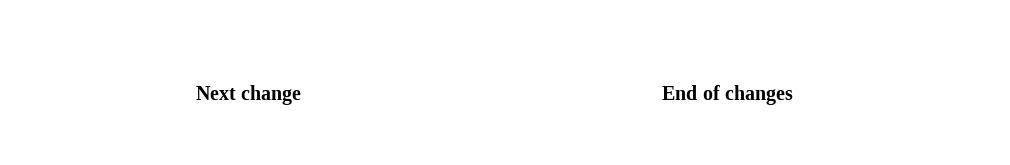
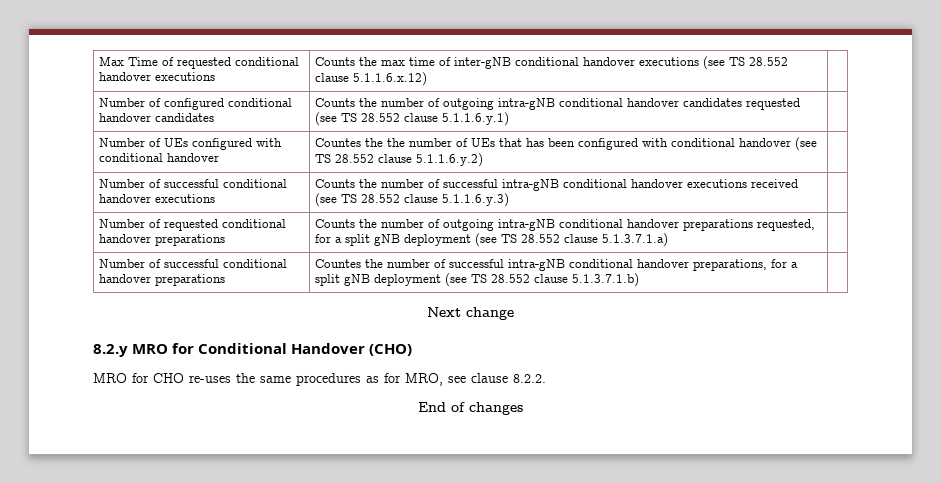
+ Max Time of requested conditional handover executions | Counts the max time of inter-gNB conditional handover executions (see TS 28.552 clause 5.1.1.6.x.12) |
+ Number of configured conditional handover candidates | Counts the number of outgoing intra-gNB conditional handover candidates requested (see TS 28.552 clause 5.1.1.6.y.1) |
+ Number of UEs configured with conditional handover | Countes the the number of UEs that has been configured with conditional handover (see TS 28.552 clause 5.1.1.6.y.2) |
+ Number of successful conditional handover executions | Counts the number of successful intra-gNB conditional handover executions received (see TS 28.552 clause 5.1.1.6.y.3) |
+ Number of requested conditional handover preparations | Counts the number of outgoing intra-gNB conditional handover preparations requested, for a split gNB deployment (see TS 28.552 clause 5.1.3.7.1.a) |
+ Number of successful conditional handover preparations | Countes the number of successful intra-gNB conditional handover preparations, for a split gNB deployment (see TS 28.552 clause 5.1.3.7.1.b) |
  Next change
+ 8.2.y MRO for Conditional Handover (CHO)
+ MRO for CHO re-uses the same procedures as for MRO, see clause 8.2.2.

